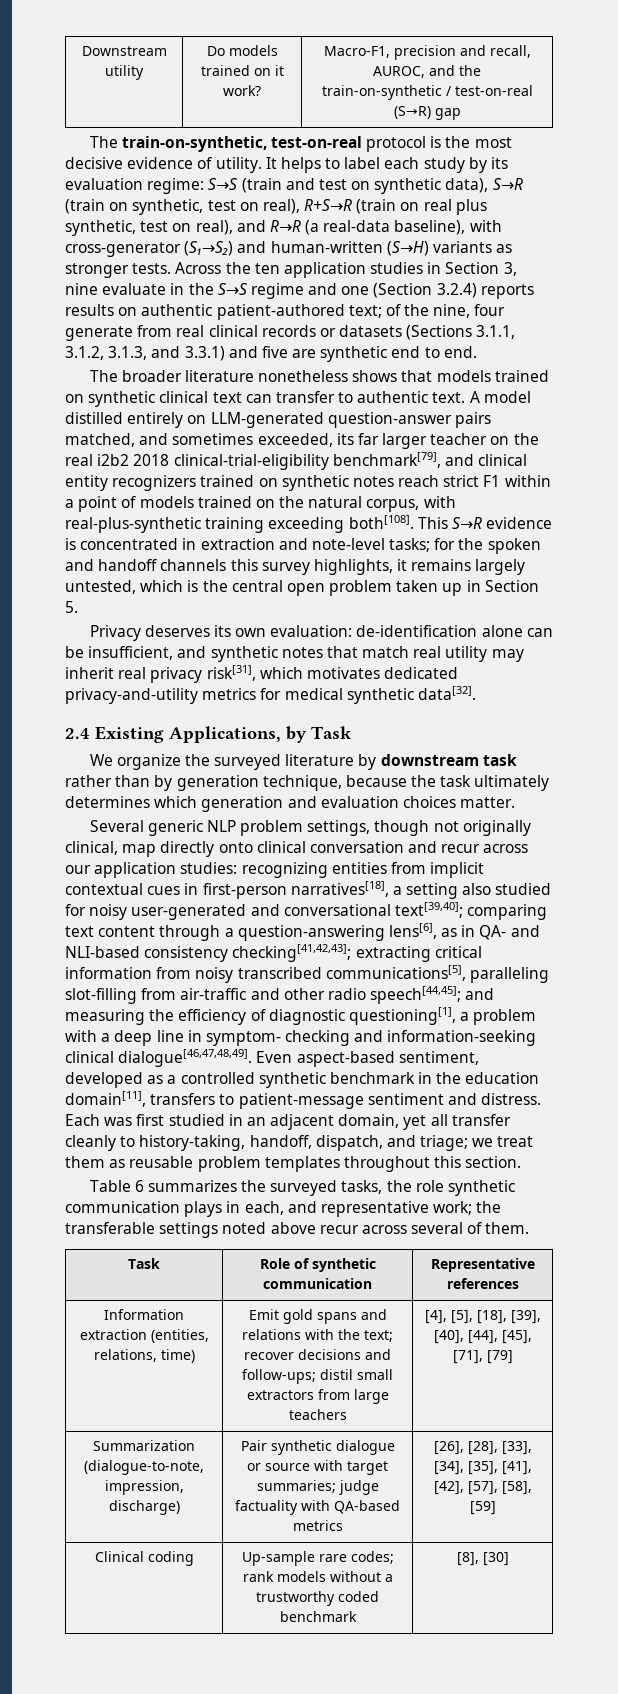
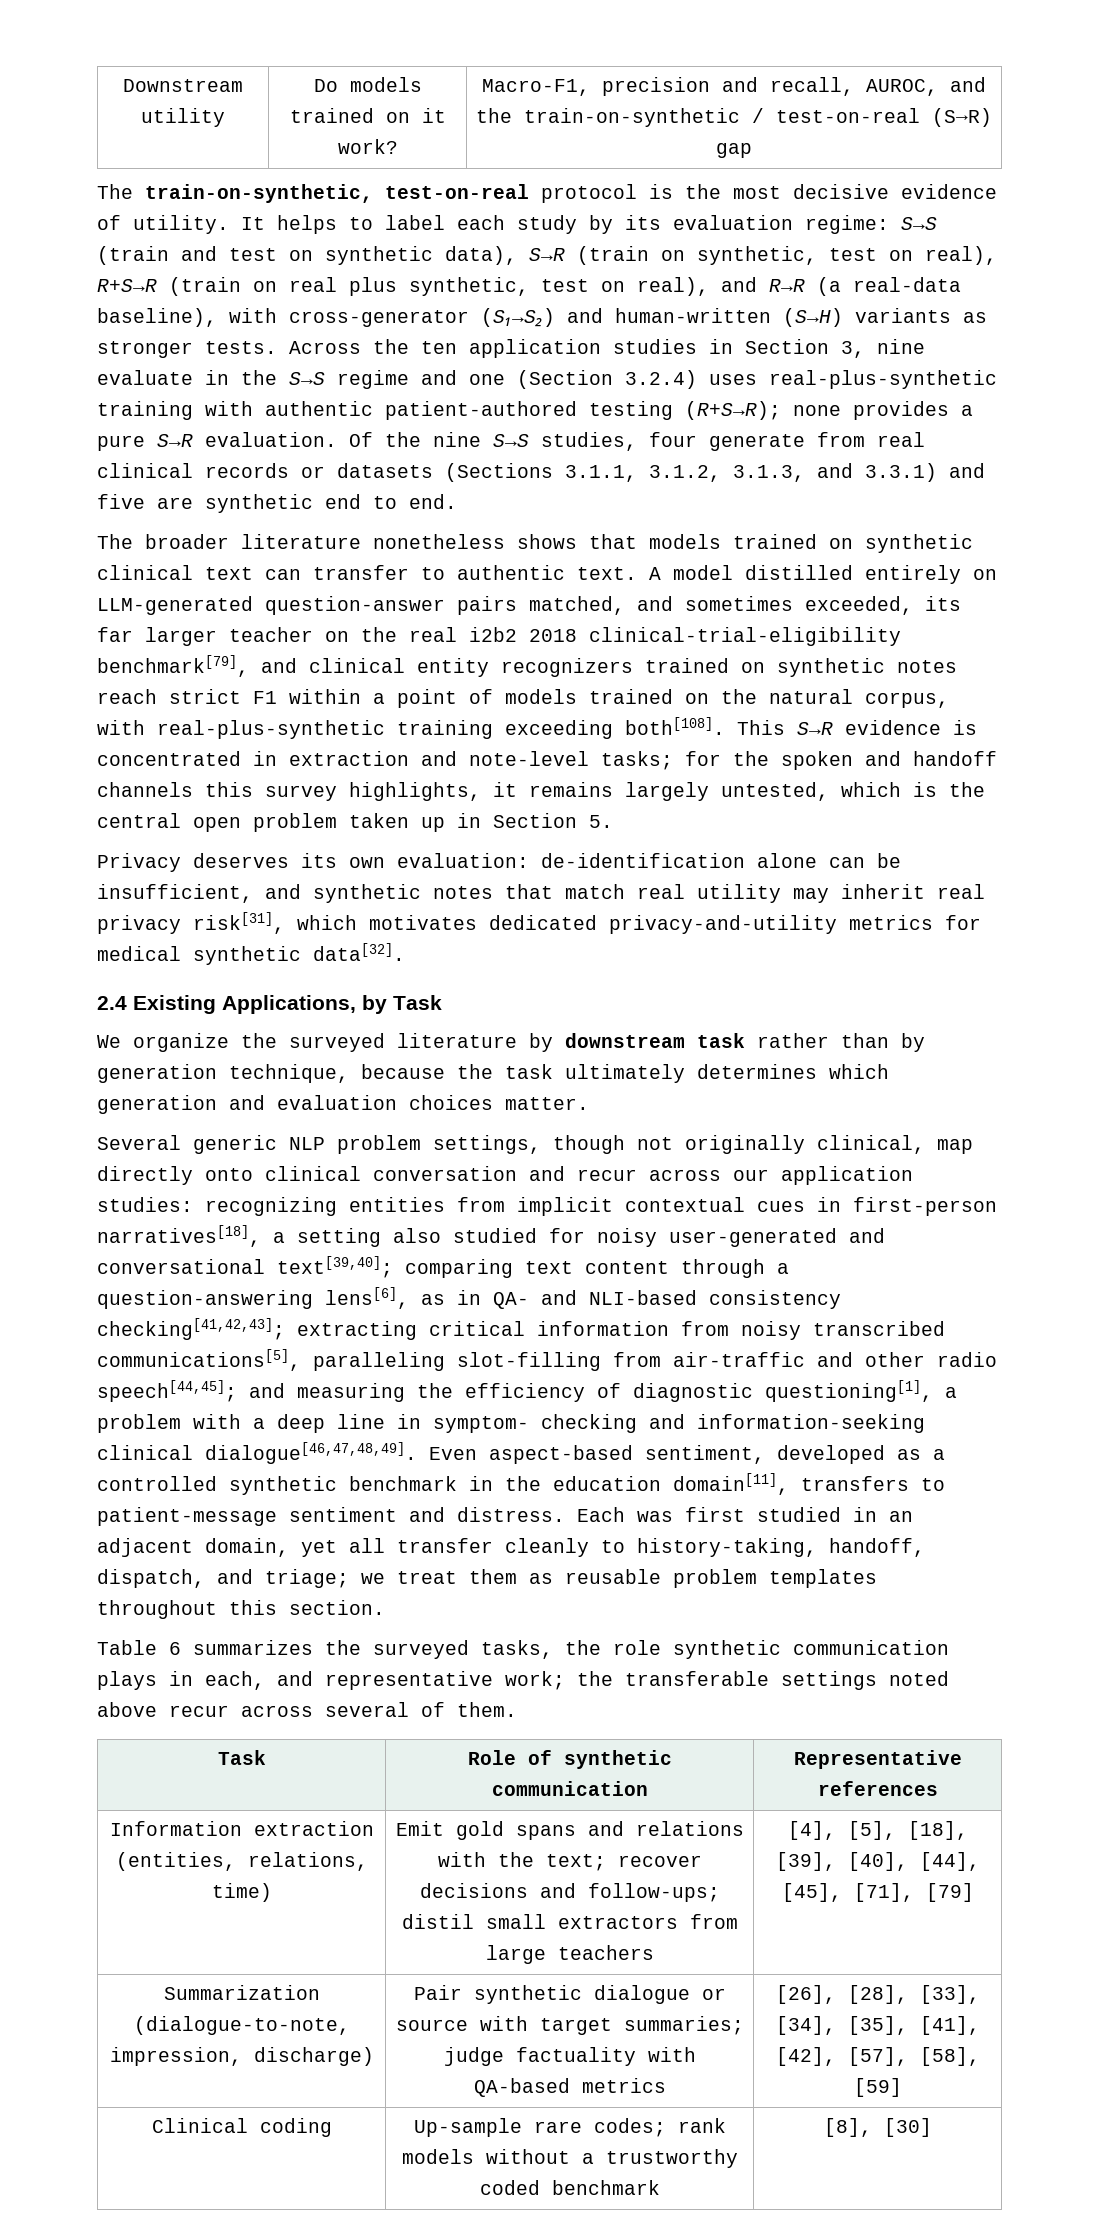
- Across the ten application studies in Section 3, nine evaluate in the S→S regime and one (Section 3.2.4) reports results on authentic patient-authored text; of the nine, four generate from real clinical records or datasets (Sections 3.1.1, 3.1.2, 3.1.3, and 3.3.1) and five are synthetic end to end.
+ Across the ten application studies in Section 3, nine evaluate in the S→S regime and one (Section 3.2.4) uses real-plus-synthetic training with authentic patient-authored testing (R+S→R); none provides a pure S→R evaluation. Of the nine S→S studies, four generate from real clinical records or datasets (Sections 3.1.1, 3.1.2, 3.1.3, and 3.3.1) and five are synthetic end to end.

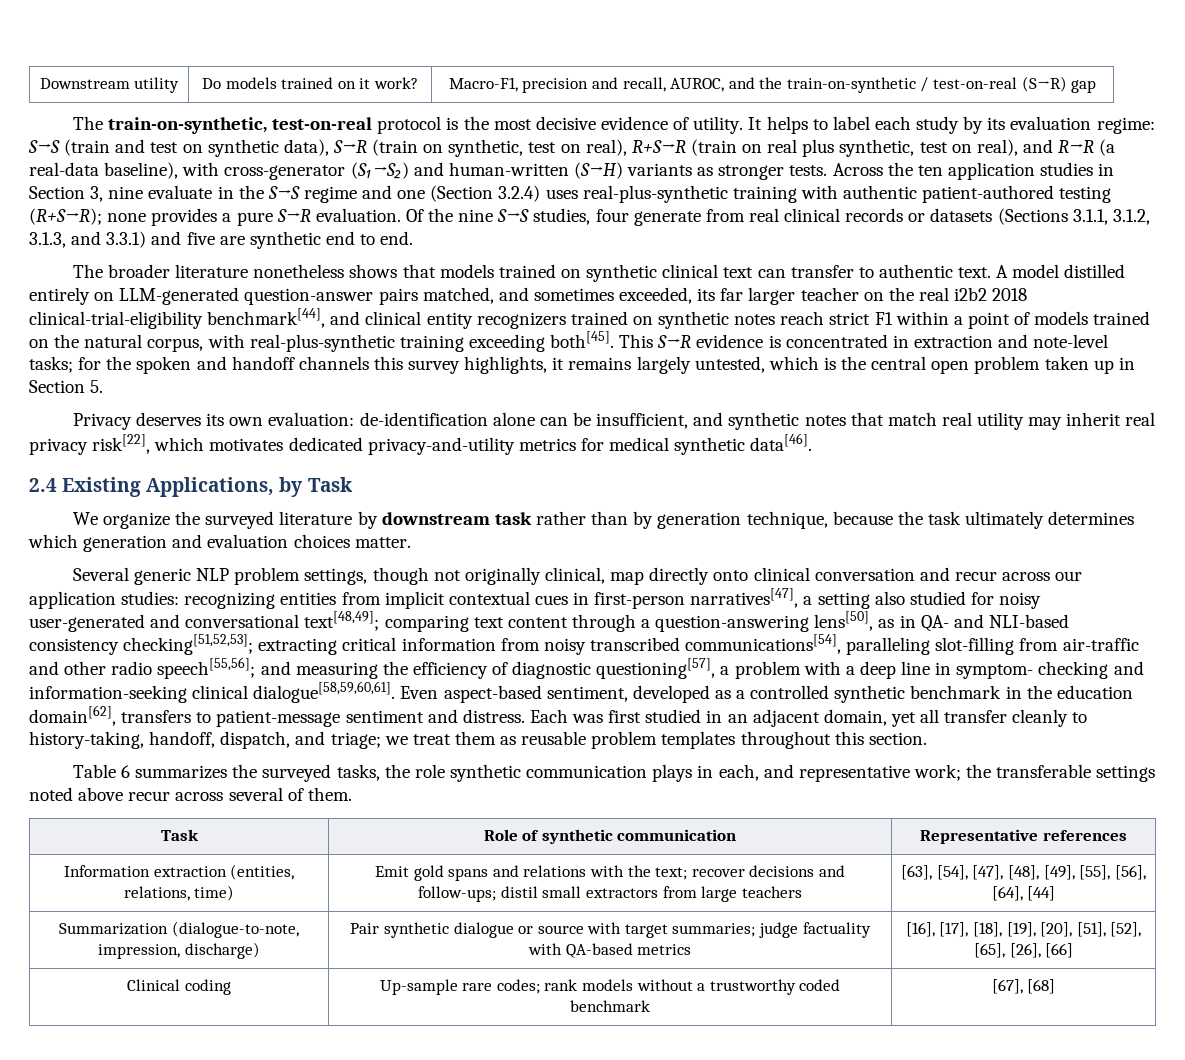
- A model distilled entirely on LLM-generated question-answer pairs matched, and sometimes exceeded, its far larger teacher on the real i2b2 2018 clinical-trial-eligibility benchmark[79], and clinical entity recognizers trained on synthetic notes reach strict F1 within a point of models trained on the natural corpus, with real-plus-synthetic training exceeding both[108].
+ A model distilled entirely on LLM-generated question-answer pairs matched, and sometimes exceeded, its far larger teacher on the real i2b2 2018 clinical-trial-eligibility benchmark[44], and clinical entity recognizers trained on synthetic notes reach strict F1 within a point of models trained on the natural corpus, with real-plus-synthetic training exceeding both[45].
- Privacy deserves its own evaluation: de-identification alone can be insufficient, and synthetic notes that match real utility may inherit real privacy risk[31], which motivates dedicated privacy-and-utility metrics for medical synthetic data[32].
+ Privacy deserves its own evaluation: de-identification alone can be insufficient, and synthetic notes that match real utility may inherit real privacy risk[22], which motivates dedicated privacy-and-utility metrics for medical synthetic data[46].
- recognizing entities from implicit contextual cues in first-person narratives[18], a setting also studied for noisy user-generated and conversational text[39,40];
+ recognizing entities from implicit contextual cues in first-person narratives[47], a setting also studied for noisy user-generated and conversational text[48,49];
- comparing text content through a question-answering lens[6], as in QA- and NLI-based consistency checking[41,42,43];
+ comparing text content through a question-answering lens[50], as in QA- and NLI-based consistency checking[51,52,53];
- extracting critical information from noisy transcribed communications[5], paralleling slot-filling from air-traffic and other radio speech[44,45];
+ extracting critical information from noisy transcribed communications[54], paralleling slot-filling from air-traffic and other radio speech[55,56];
- and measuring the efficiency of diagnostic questioning[1], a problem with a deep line in symptom- checking and information-seeking clinical dialogue[46,47,48,49].
+ and measuring the efficiency of diagnostic questioning[57], a problem with a deep line in symptom- checking and information-seeking clinical dialogue[58,59,60,61].
- Even aspect-based sentiment, developed as a controlled synthetic benchmark in the education domain[11], transfers to patient-message sentiment and distress.
+ Even aspect-based sentiment, developed as a controlled synthetic benchmark in the education domain[62], transfers to patient-message sentiment and distress.
- Information extraction (entities, relations, time) | Emit gold spans and relations with the text; recover decisions and follow-ups; distil small extractors from large teachers | [4], [5], [18], [39], [40], [44], [45], [71], [79]
+ Information extraction (entities, relations, time) | Emit gold spans and relations with the text; recover decisions and follow-ups; distil small extractors from large teachers | [63], [54], [47], [48], [49], [55], [56], [64], [44]
- Summarization (dialogue-to-note, impression, discharge) | Pair synthetic dialogue or source with target summaries; judge factuality with QA-based metrics | [26], [28], [33], [34], [35], [41], [42], [57], [58], [59]
+ Summarization (dialogue-to-note, impression, discharge) | Pair synthetic dialogue or source with target summaries; judge factuality with QA-based metrics | [16], [17], [18], [19], [20], [51], [52], [65], [26], [66]
- Clinical coding | Up-sample rare codes; rank models without a trustworthy coded benchmark | [8], [30]
+ Clinical coding | Up-sample rare codes; rank models without a trustworthy coded benchmark | [67], [68]

